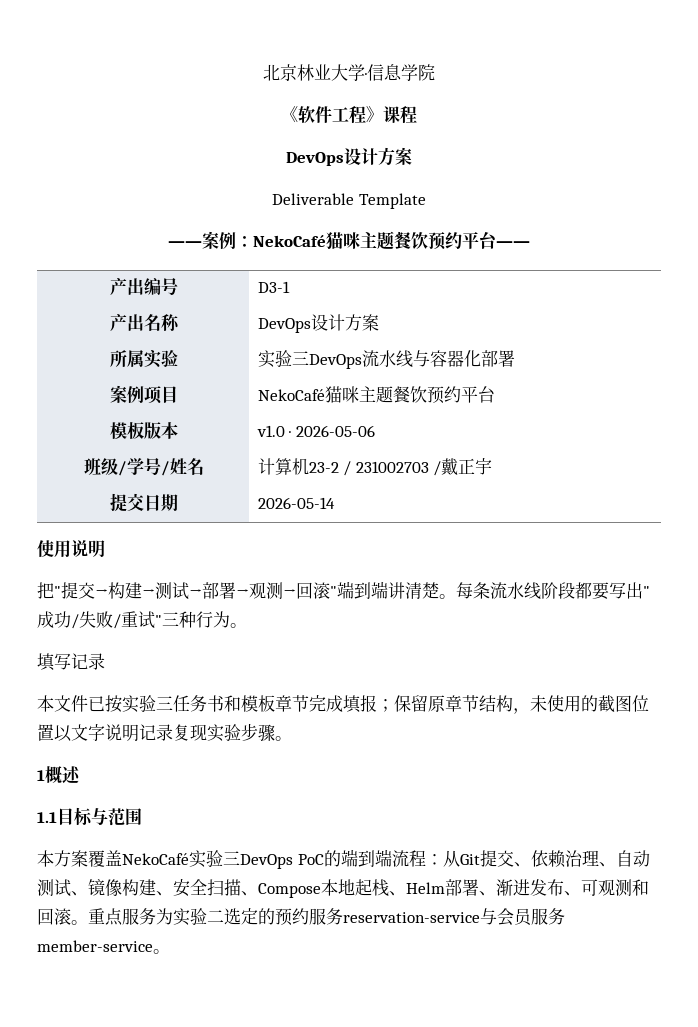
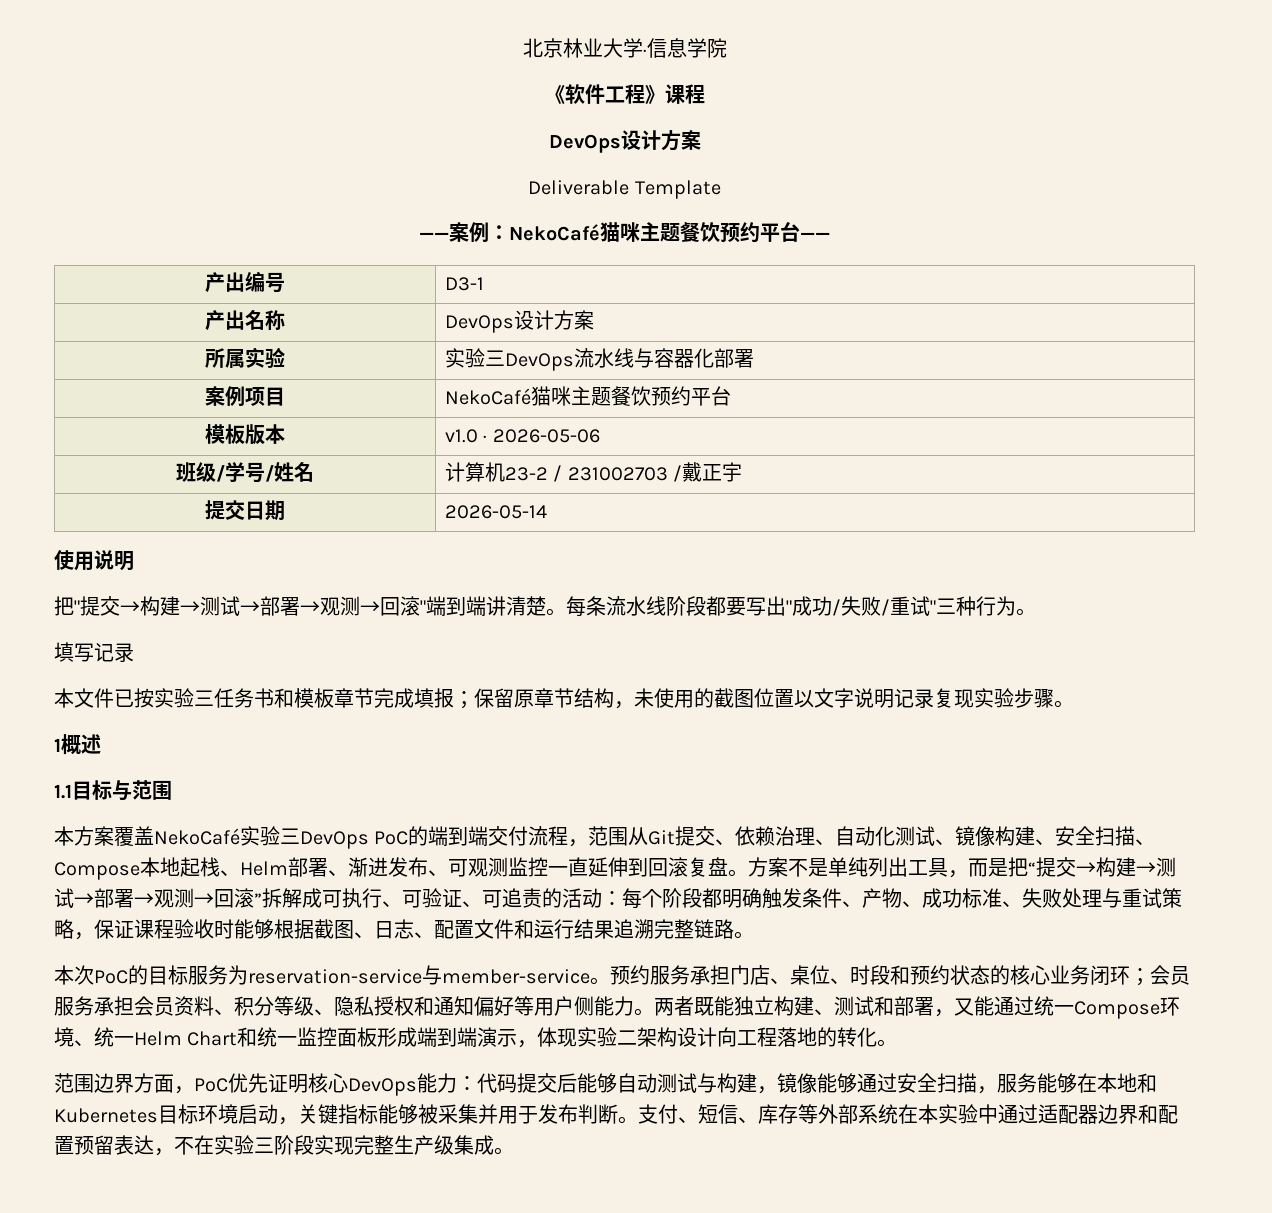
- 本方案覆盖NekoCafé实验三DevOps PoC的端到端流程：从Git提交、依赖治理、自动测试、镜像构建、安全扫描、Compose本地起栈、Helm部署、渐进发布、可观测和回滚。重点服务为实验二选定的预约服务reservation-service与会员服务member-service。
+ 本方案覆盖NekoCafé实验三DevOps PoC的端到端交付流程，范围从Git提交、依赖治理、自动化测试、镜像构建、安全扫描、Compose本地起栈、Helm部署、渐进发布、可观测监控一直延伸到回滚复盘。方案不是单纯列出工具，而是把“提交→构建→测试→部署→观测→回滚”拆解成可执行、可验证、可追责的活动：每个阶段都明确触发条件、产物、成功标准、失败处理与重试策略，保证课程验收时能够根据截图、日志、配置文件和运行结果追溯完整链路。
+ 本次PoC的目标服务为reservation-service与member-service。预约服务承担门店、桌位、时段和预约状态的核心业务闭环；会员服务承担会员资料、积分等级、隐私授权和通知偏好等用户侧能力。两者既能独立构建、测试和部署，又能通过统一Compose环境、统一Helm Chart和统一监控面板形成端到端演示，体现实验二架构设计向工程落地的转化。
+ 范围边界方面，PoC优先证明核心DevOps能力：代码提交后能够自动测试与构建，镜像能够通过安全扫描，服务能够在本地和Kubernetes目标环境启动，关键指标能够被采集并用于发布判断。支付、短信、库存等外部系统在本实验中通过适配器边界和配置预留表达，不在实验三阶段实现完整生产级集成。

